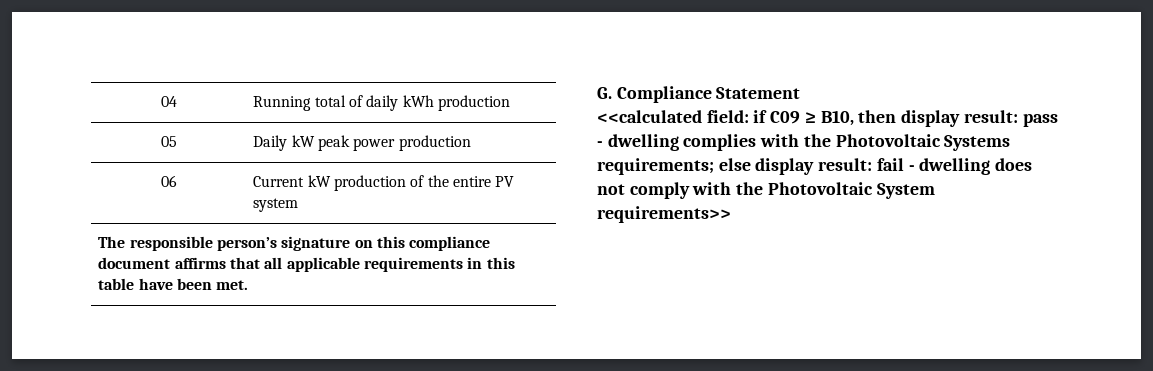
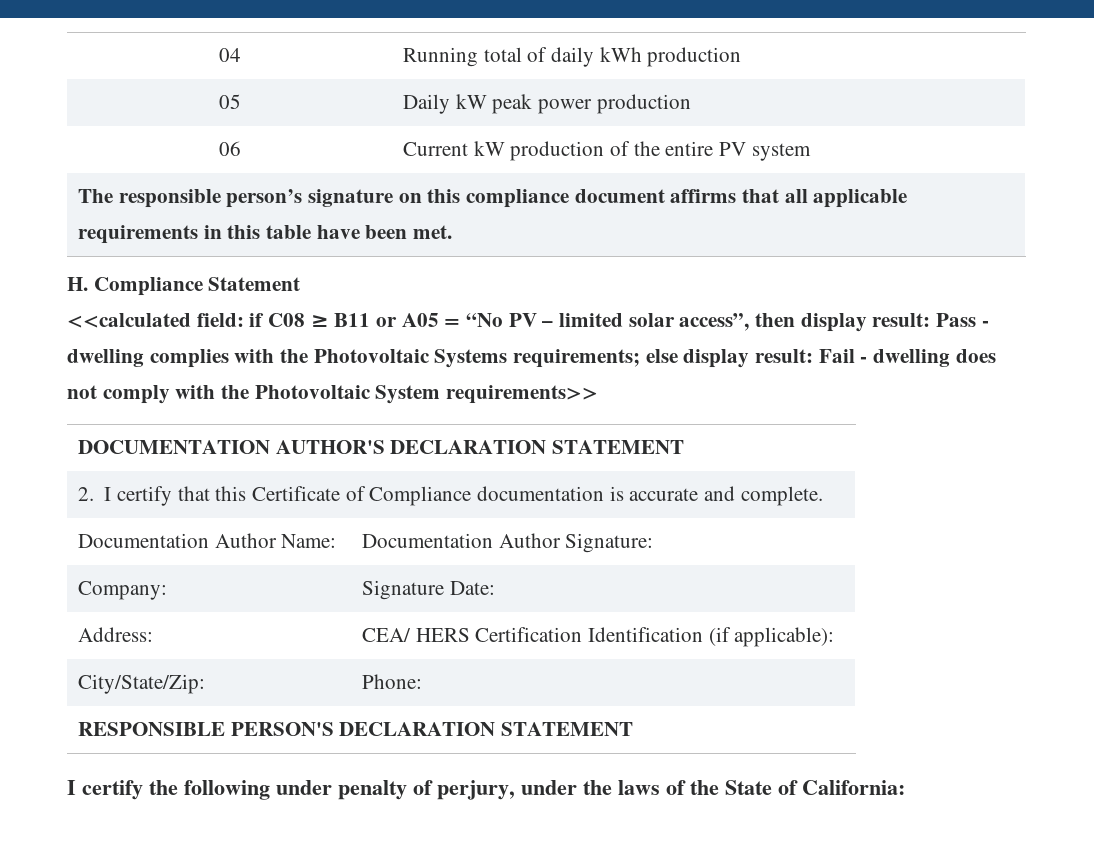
- G. Compliance Statement
+ H. Compliance Statement
- <<calculated field: if C09 ≥ B10, then display result: pass - dwelling complies with the Photovoltaic Systems requirements; else display result: fail - dwelling does not comply with the Photovoltaic System requirements>>
+ <<calculated field: if C08 ≥ B11 or A05 = “No PV – limited solar access”, then display result: Pass - dwelling complies with the Photovoltaic Systems requirements; else display result: Fail - dwelling does not comply with the Photovoltaic System requirements>>
+ DOCUMENTATION AUTHOR'S DECLARATION STATEMENT
+ 2. I certify that this Certificate of Compliance documentation is accurate and complete.
+ Documentation Author Name: | Documentation Author Signature:
+ Company: | Signature Date:
+ Address: | CEA/ HERS Certification Identification (if applicable):
+ City/State/Zip: | Phone:
+ RESPONSIBLE PERSON'S DECLARATION STATEMENT
+ I certify the following under penalty of perjury, under the laws of the State of California:

